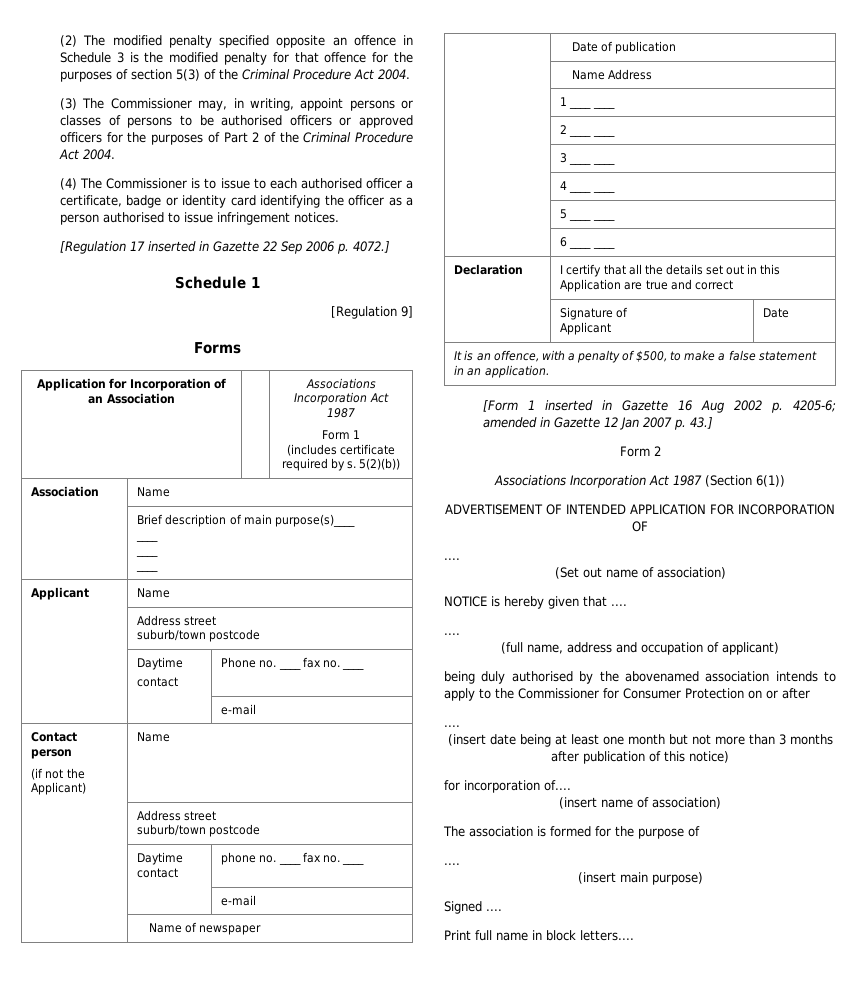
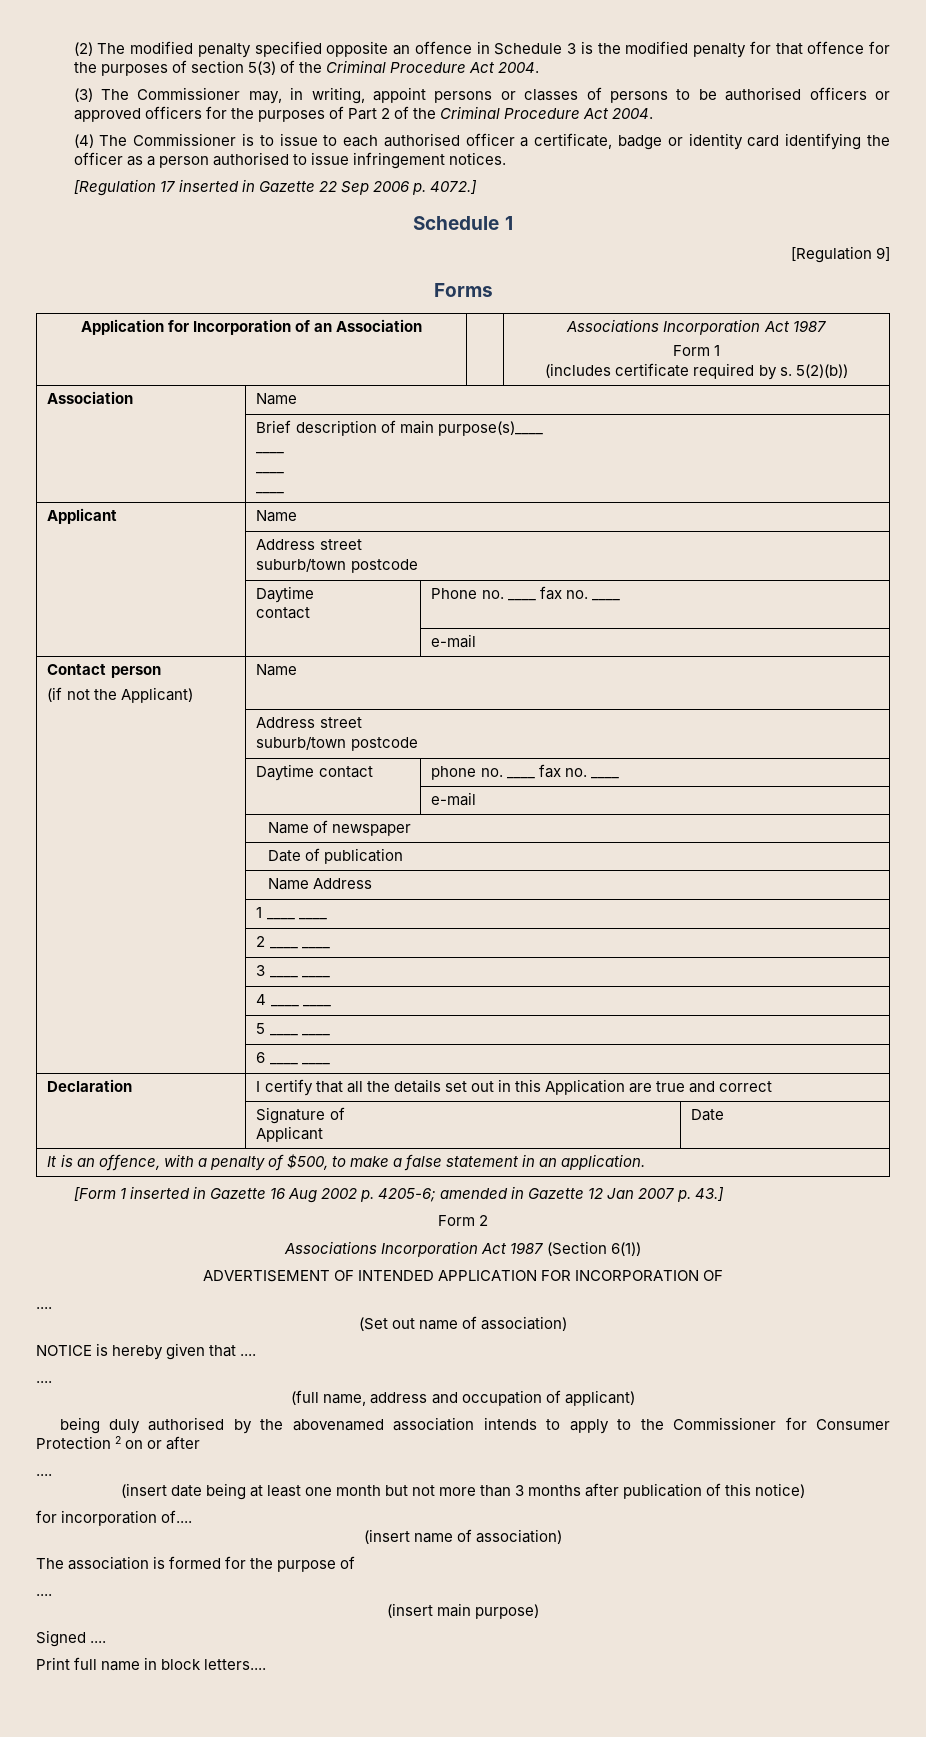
- being duly authorised by the abovenamed association intends to apply to the Commissioner for Consumer Protection on or after
+ being duly authorised by the abovenamed association intends to apply to the Commissioner for Consumer Protection 2 on or after

